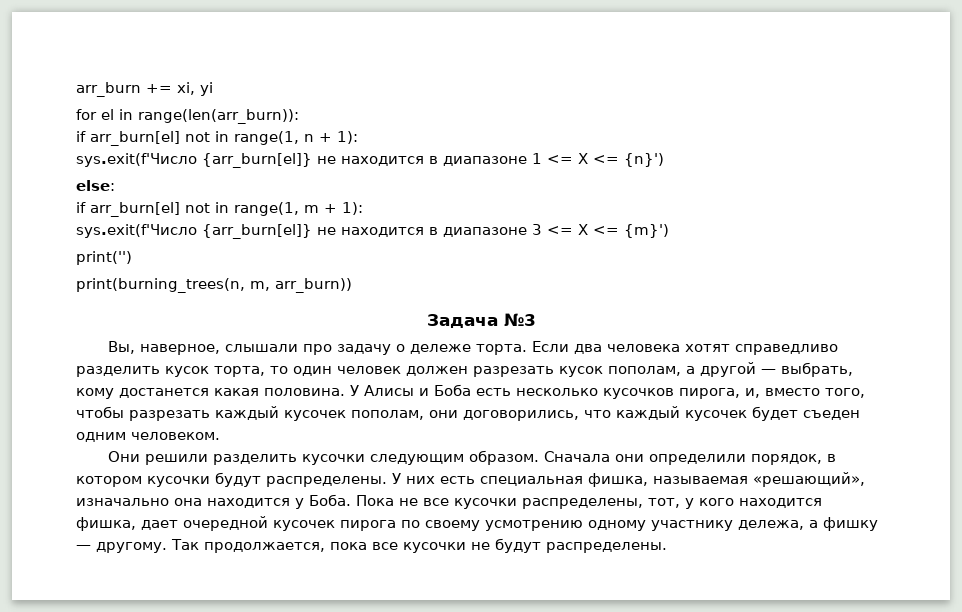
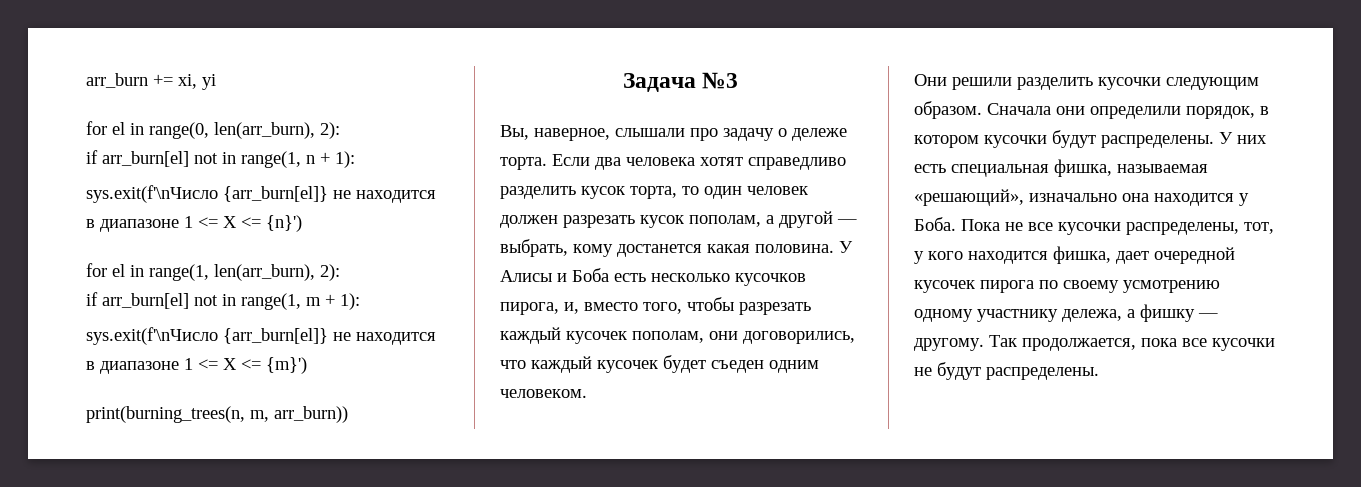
- for el in range(len(arr_burn)):
+ for el in range(0, len(arr_burn), 2):
- sys.exit(f'Число {arr_burn[el]} не находится в диапазоне 1 <= X <= {n}')
+ sys.exit(f'\nЧисло {arr_burn[el]} не находится в диапазоне 1 <= X <= {n}')
- else:
+ for el in range(1, len(arr_burn), 2):
- sys.exit(f'Число {arr_burn[el]} не находится в диапазоне 3 <= X <= {m}')
+ sys.exit(f'\nЧисло {arr_burn[el]} не находится в диапазоне 1 <= X <= {m}')
- print('')

